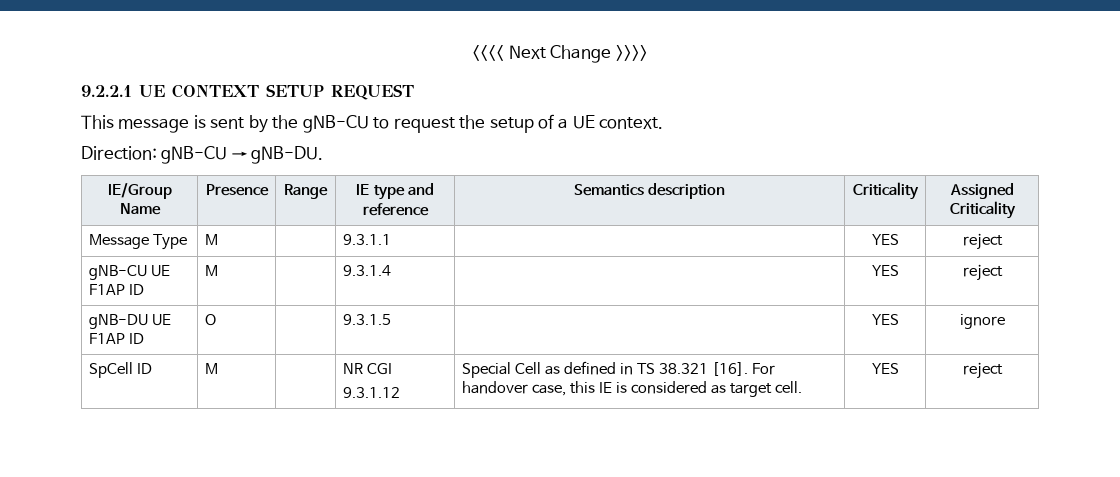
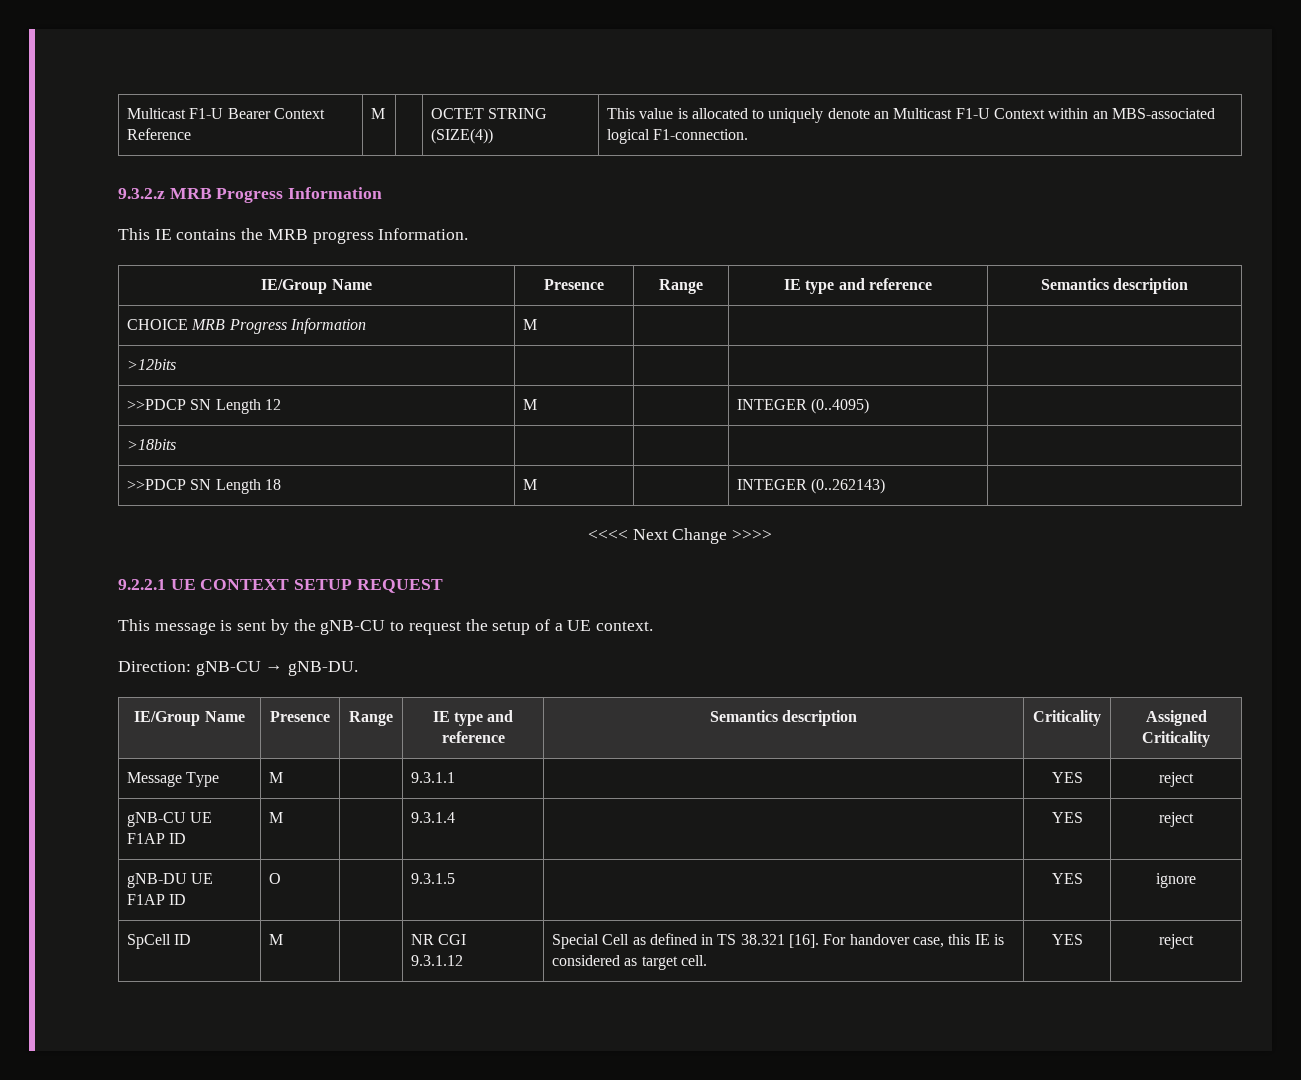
+ Multicast F1-U Bearer Context Reference | M | | OCTET STRING (SIZE(4)) | This value is allocated to uniquely denote an Multicast F1-U Context within an MBS-associated logical F1-connection.
+ 9.3.2.z MRB Progress Information
+ This IE contains the MRB progress Information.
+ IE/Group Name | Presence | Range | IE type and reference | Semantics description
+ CHOICE MRB Progress Information | M | | |
+ >12bits | | | |
+ >>PDCP SN Length 12 | M | | INTEGER (0..4095) |
+ >18bits | | | |
+ >>PDCP SN Length 18 | M | | INTEGER (0..262143) |

